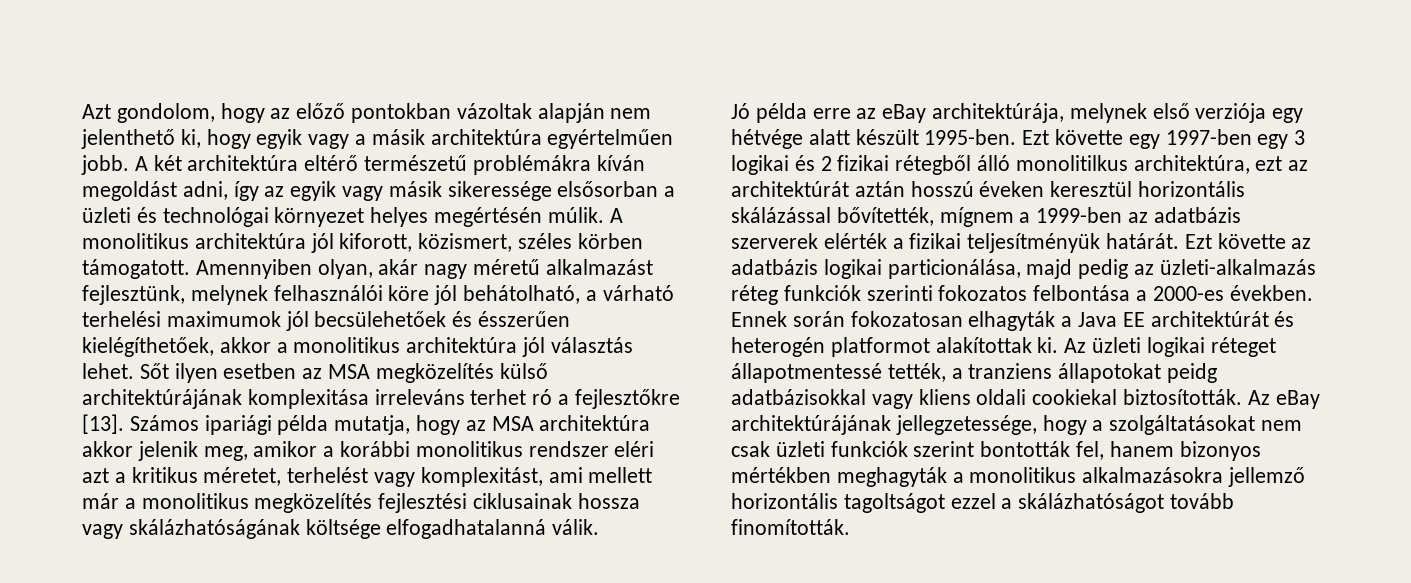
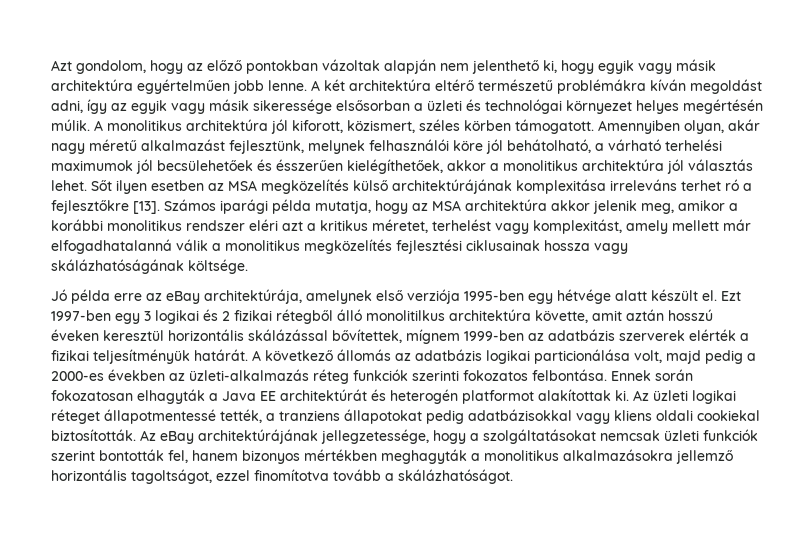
- Azt gondolom, hogy az előző pontokban vázoltak alapján nem jelenthető ki, hogy egyik vagy a másik architektúra egyértelműen jobb.
+ Azt gondolom, hogy az előző pontokban vázoltak alapján nem jelenthető ki, hogy egyik vagy másik architektúra egyértelműen jobb lenne.
- Számos ipariági példa mutatja, hogy az MSA architektúra akkor jelenik meg, amikor a korábbi monolitikus rendszer eléri azt a kritikus méretet, terhelést vagy komplexitást, ami mellett már a monolitikus megközelítés fejlesztési ciklusainak hossza vagy skálázhatóságának költsége elfogadhatalanná válik.
+ Számos iparági példa mutatja, hogy az MSA architektúra akkor jelenik meg, amikor a korábbi monolitikus rendszer eléri azt a kritikus méretet, terhelést vagy komplexitást, amely mellett már elfogadhatalanná válik a monolitikus megközelítés fejlesztési ciklusainak hossza vagy skálázhatóságának költsége.
- Jó példa erre az eBay architektúrája, melynek első verziója egy hétvége alatt készült 1995-ben. Ezt követte egy 1997-ben egy 3 logikai és 2 fizikai rétegből álló monolitilkus architektúra, ezt az architektúrát aztán hosszú éveken keresztül horizontális skálázással bővítették, mígnem a 1999-ben az adatbázis szerverek elérték a fizikai teljesítményük határát.
+ Jó példa erre az eBay architektúrája, amelynek első verziója 1995-ben egy hétvége alatt készült el. Ezt 1997-ben egy 3 logikai és 2 fizikai rétegből álló monolitilkus architektúra követte, amit aztán hosszú éveken keresztül horizontális skálázással bővítettek, mígnem 1999-ben az adatbázis szerverek elérték a fizikai teljesítményük határát.
- Ezt követte az adatbázis logikai particionálása, majd pedig az üzleti-alkalmazás réteg funkciók szerinti fokozatos felbontása a 2000-es években.
+ A következő állomás az adatbázis logikai particionálása volt, majd pedig a 2000-es években az üzleti-alkalmazás réteg funkciók szerinti fokozatos felbontása.
- Az üzleti logikai réteget állapotmentessé tették, a tranziens állapotokat peidg adatbázisokkal vagy kliens oldali cookiekal biztosították.
+ Az üzleti logikai réteget állapotmentessé tették, a tranziens állapotokat pedig adatbázisokkal vagy kliens oldali cookiekal biztosították.
- Az eBay architektúrájának jellegzetessége, hogy a szolgáltatásokat nem csak üzleti funkciók szerint bontották fel, hanem bizonyos mértékben meghagyták a monolitikus alkalmazásokra jellemző horizontális tagoltságot ezzel a skálázhatóságot tovább finomították.
+ Az eBay architektúrájának jellegzetessége, hogy a szolgáltatásokat nemcsak üzleti funkciók szerint bontották fel, hanem bizonyos mértékben meghagyták a monolitikus alkalmazásokra jellemző horizontális tagoltságot, ezzel finomítotva tovább a skálázhatóságot.

